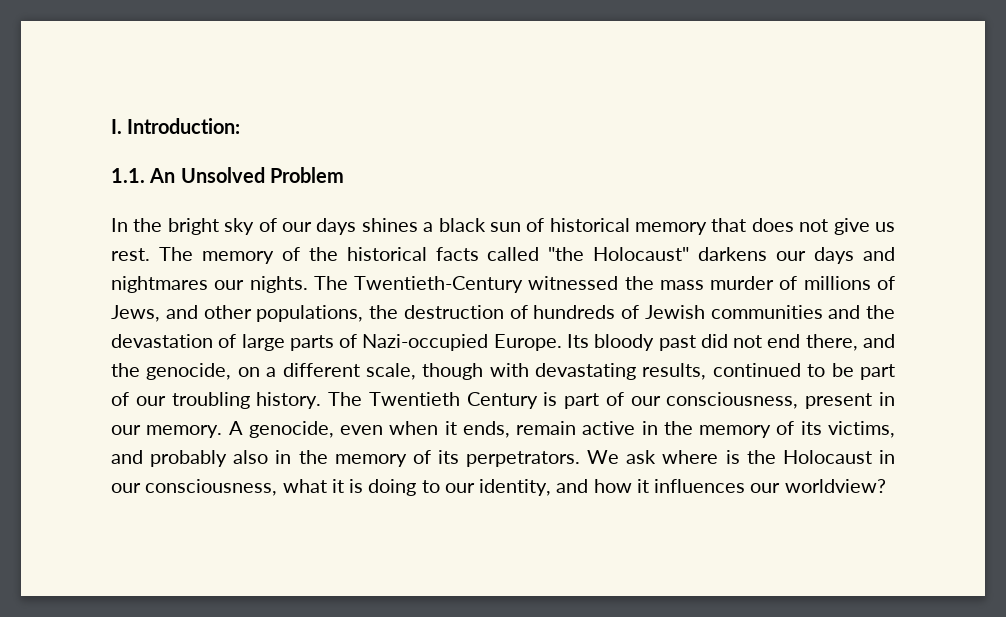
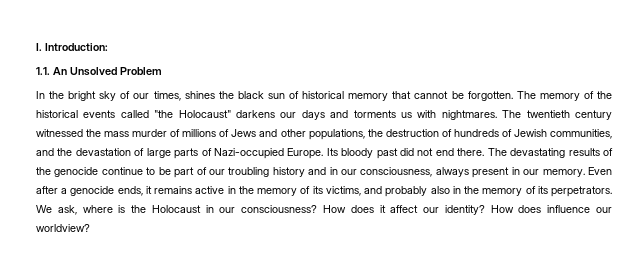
- In the bright sky of our days shines a black sun of historical memory that does not give us rest.
+ In the bright sky of our times, shines the black sun of historical memory that cannot be forgotten.
- The memory of the historical facts called "the Holocaust" darkens our days and nightmares our nights. The Twentieth-Century witnessed the mass murder of millions of Jews, and other populations, the destruction of hundreds of Jewish communities and the devastation of large parts of Nazi-occupied Europe.
+ The memory of the historical events called "the Holocaust" darkens our days and torments us with nightmares. The twentieth century witnessed the mass murder of millions of Jews and other populations, the destruction of hundreds of Jewish communities, and the devastation of large parts of Nazi-occupied Europe.
- Its bloody past did not end there, and the genocide, on a different scale, though with devastating results, continued to be part of our troubling history. The Twentieth Century is part of our consciousness, present in our memory.
+ Its bloody past did not end there. The devastating results of the genocide continue to be part of our troubling history and in our consciousness, always present in our memory.
- A genocide, even when it ends, remain active in the memory of its victims, and probably also in the memory of its perpetrators.
+ Even after a genocide ends, it remains active in the memory of its victims, and probably also in the memory of its perpetrators.
- We ask where is the Holocaust in our consciousness, what it is doing to our identity, and how it influences our worldview?
+ We ask, where is the Holocaust in our consciousness? How does it affect our identity? How does influence our worldview?

